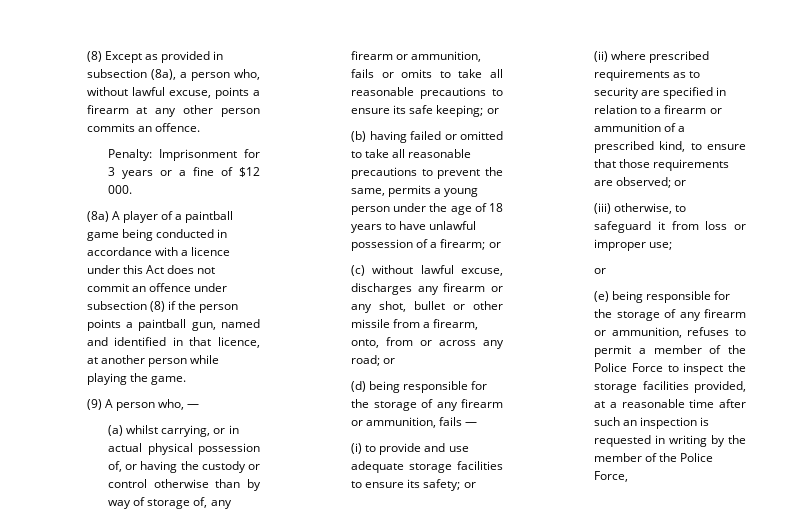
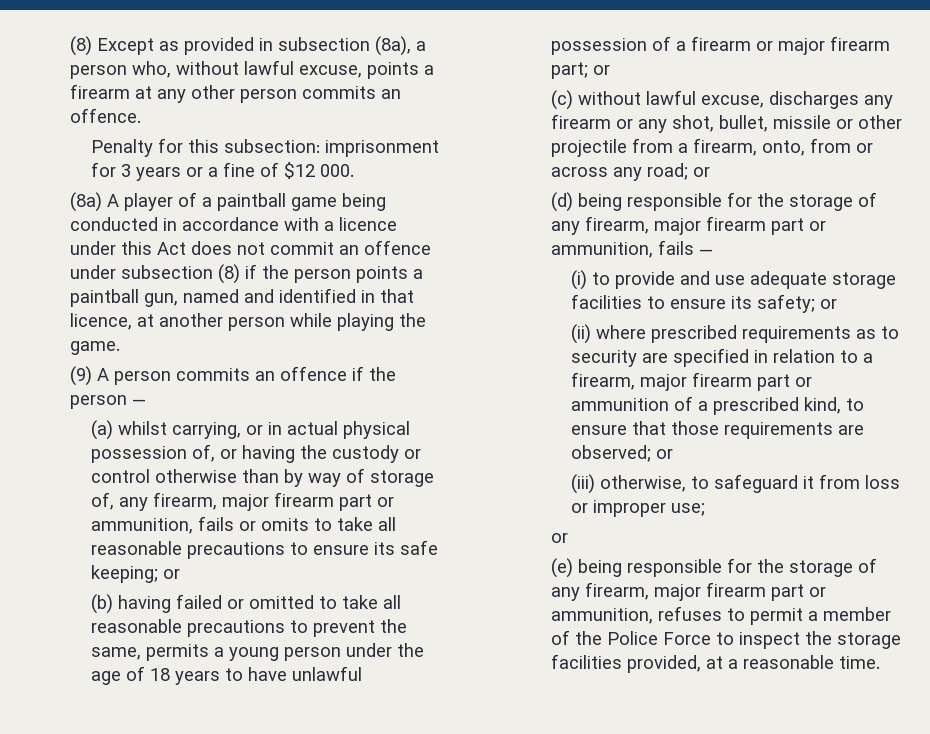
- Penalty: Imprisonment for 3 years or a fine of $12 000.
+ Penalty for this subsection: imprisonment for 3 years or a fine of $12 000.
- (9) A person who, —
+ (9) A person commits an offence if the person —
- (a) whilst carrying, or in actual physical possession of, or having the custody or control otherwise than by way of storage of, any firearm or ammunition, fails or omits to take all reasonable precautions to ensure its safe keeping; or
+ (a) whilst carrying, or in actual physical possession of, or having the custody or control otherwise than by way of storage of, any firearm, major firearm part or ammunition, fails or omits to take all reasonable precautions to ensure its safe keeping; or
- (b) having failed or omitted to take all reasonable precautions to prevent the same, permits a young person under the age of 18 years to have unlawful possession of a firearm; or
+ (b) having failed or omitted to take all reasonable precautions to prevent the same, permits a young person under the age of 18 years to have unlawful possession of a firearm or major firearm part; or
- (c) without lawful excuse, discharges any firearm or any shot, bullet or other missile from a firearm, onto, from or across any road; or
+ (c) without lawful excuse, discharges any firearm or any shot, bullet, missile or other projectile from a firearm, onto, from or across any road; or
- (d) being responsible for the storage of any firearm or ammunition, fails —
+ (d) being responsible for the storage of any firearm, major firearm part or ammunition, fails —
- (ii) where prescribed requirements as to security are specified in relation to a firearm or ammunition of a prescribed kind, to ensure that those requirements are observed; or
+ (ii) where prescribed requirements as to security are specified in relation to a firearm, major firearm part or ammunition of a prescribed kind, to ensure that those requirements are observed; or
- (e) being responsible for the storage of any firearm or ammunition, refuses to permit a member of the Police Force to inspect the storage facilities provided, at a reasonable time after such an inspection is requested in writing by the member of the Police Force,
+ (e) being responsible for the storage of any firearm, major firearm part or ammunition, refuses to permit a member of the Police Force to inspect the storage facilities provided, at a reasonable time.

